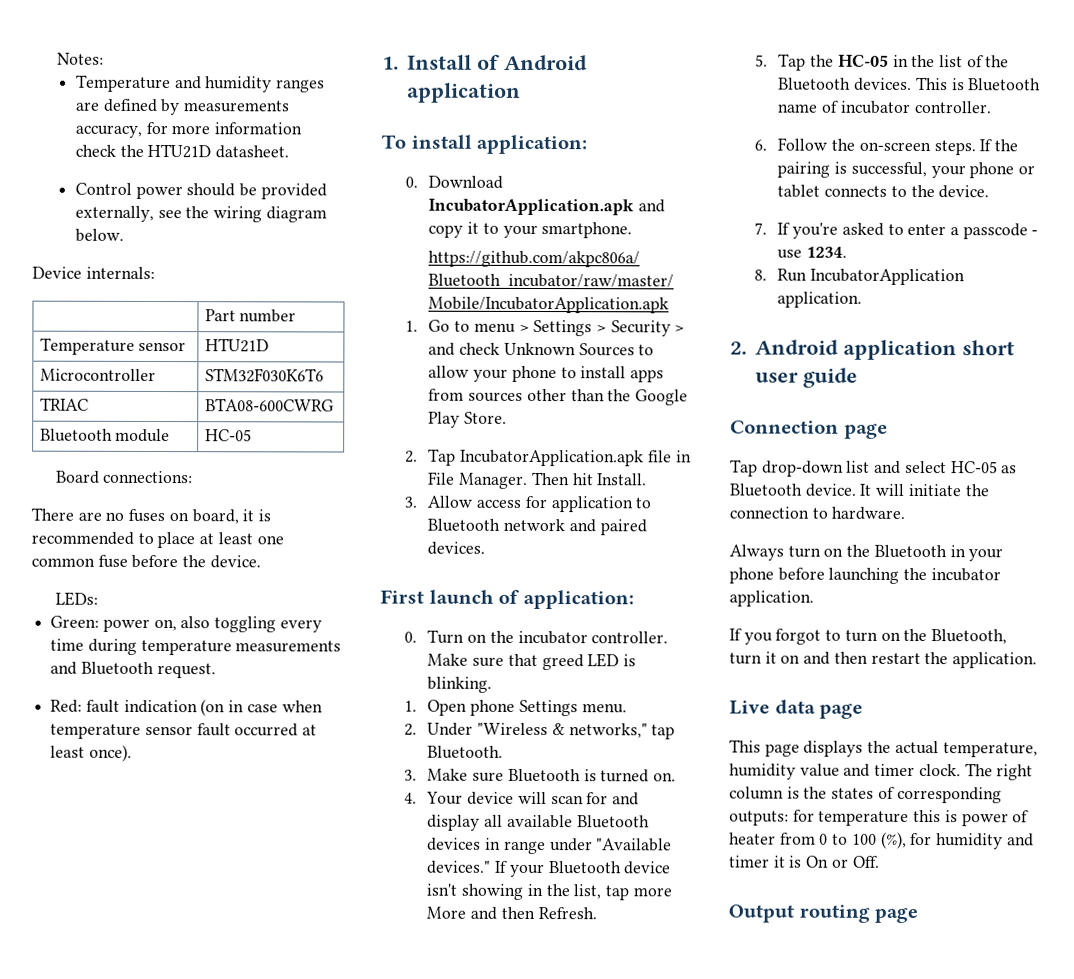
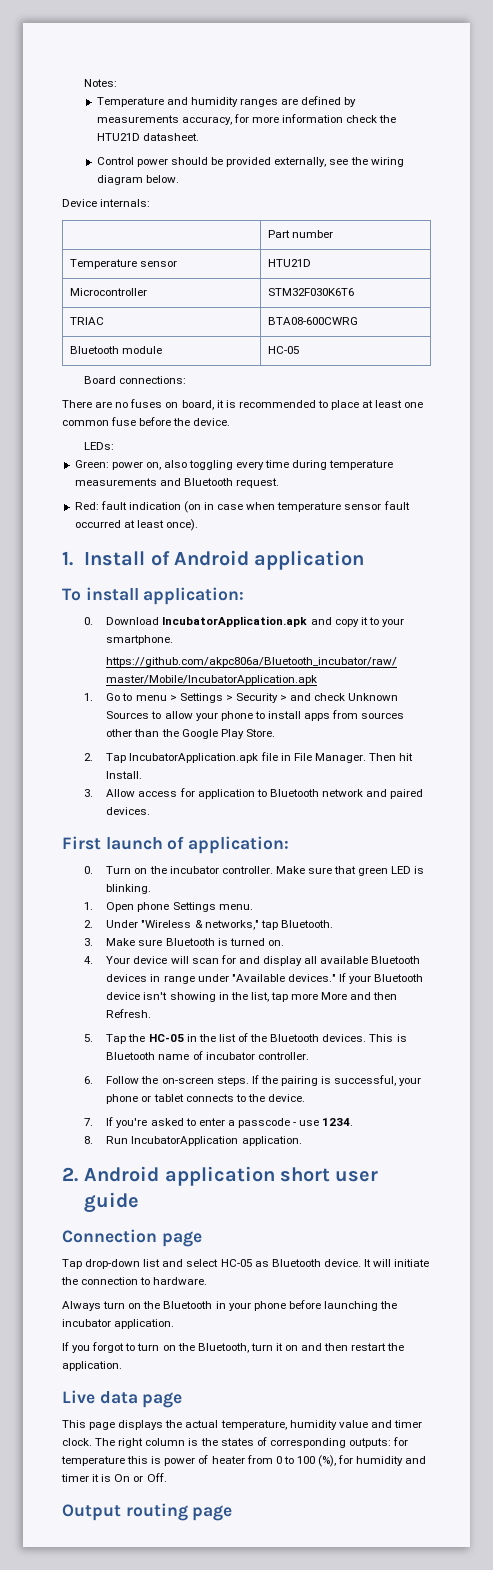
- Make sure that greed LED is blinking.
+ Make sure that green LED is blinking.

